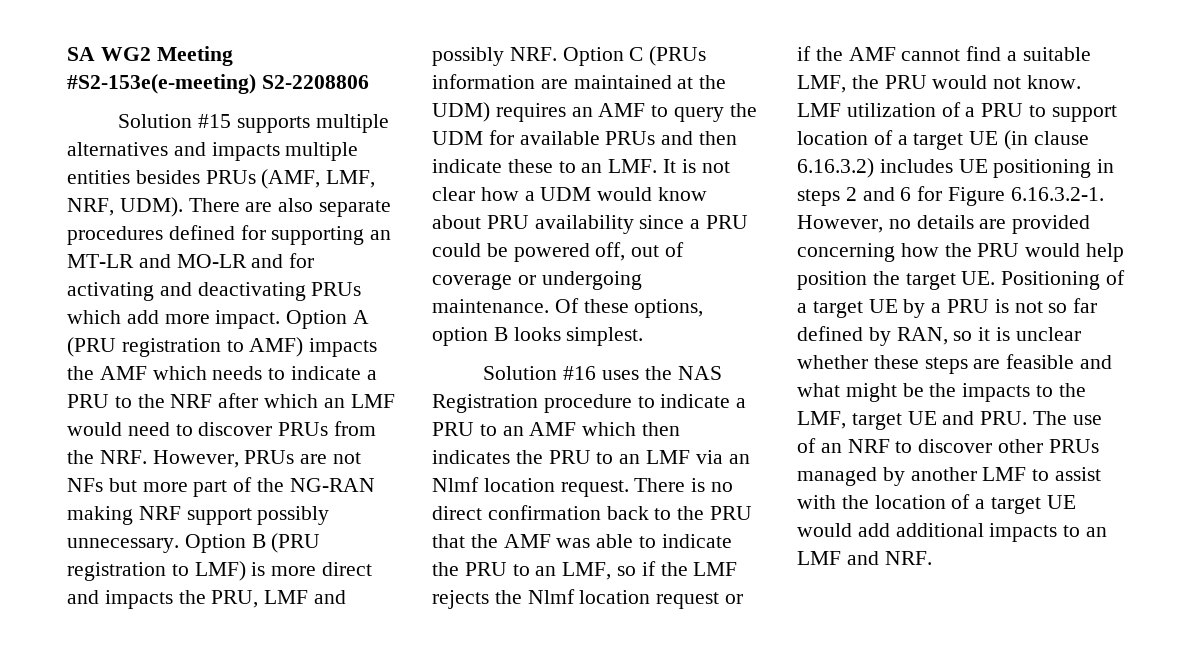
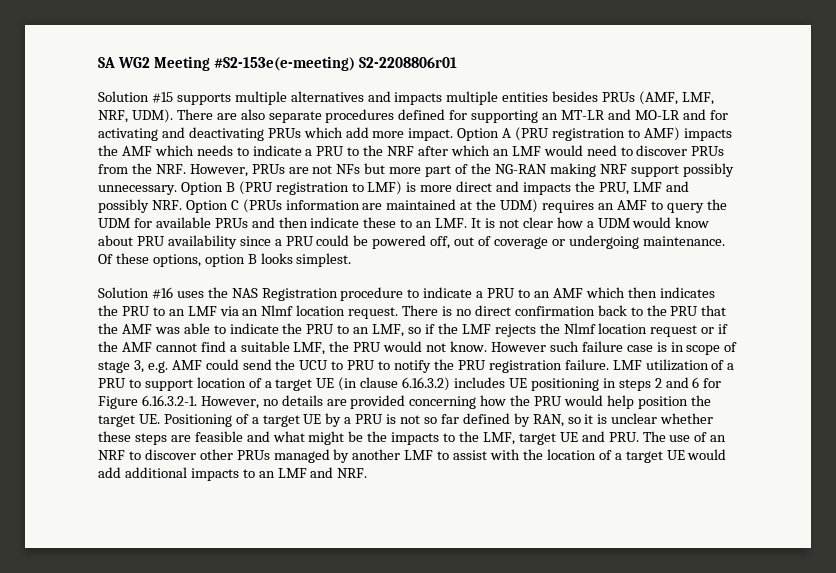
- SA WG2 Meeting #S2-153e(e-meeting) S2-2208806
+ SA WG2 Meeting #S2-153e(e-meeting) S2-2208806r01
+ However such failure case is in scope of stage 3, e.g. AMF could send the UCU to PRU to notify the PRU registration failure.

